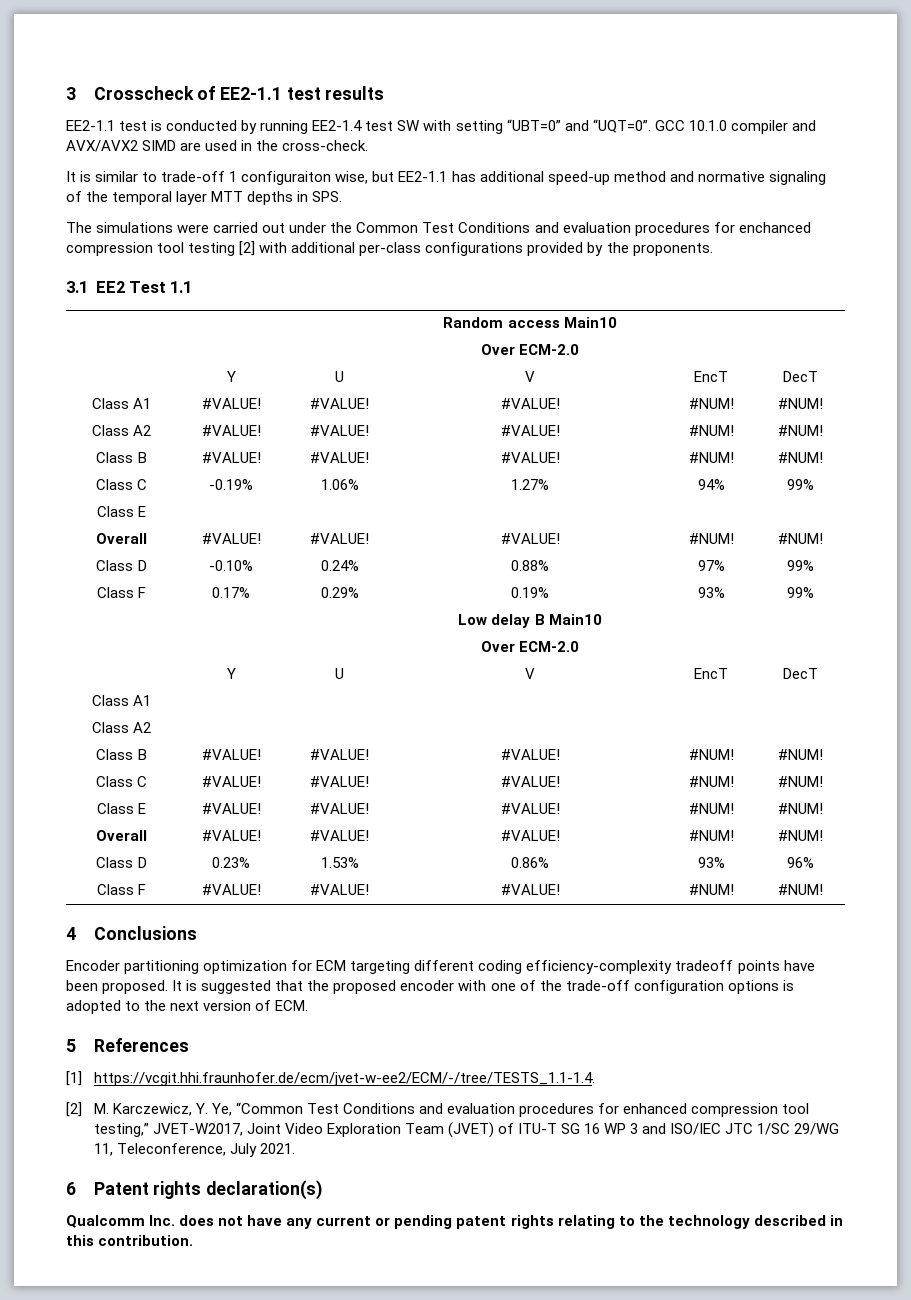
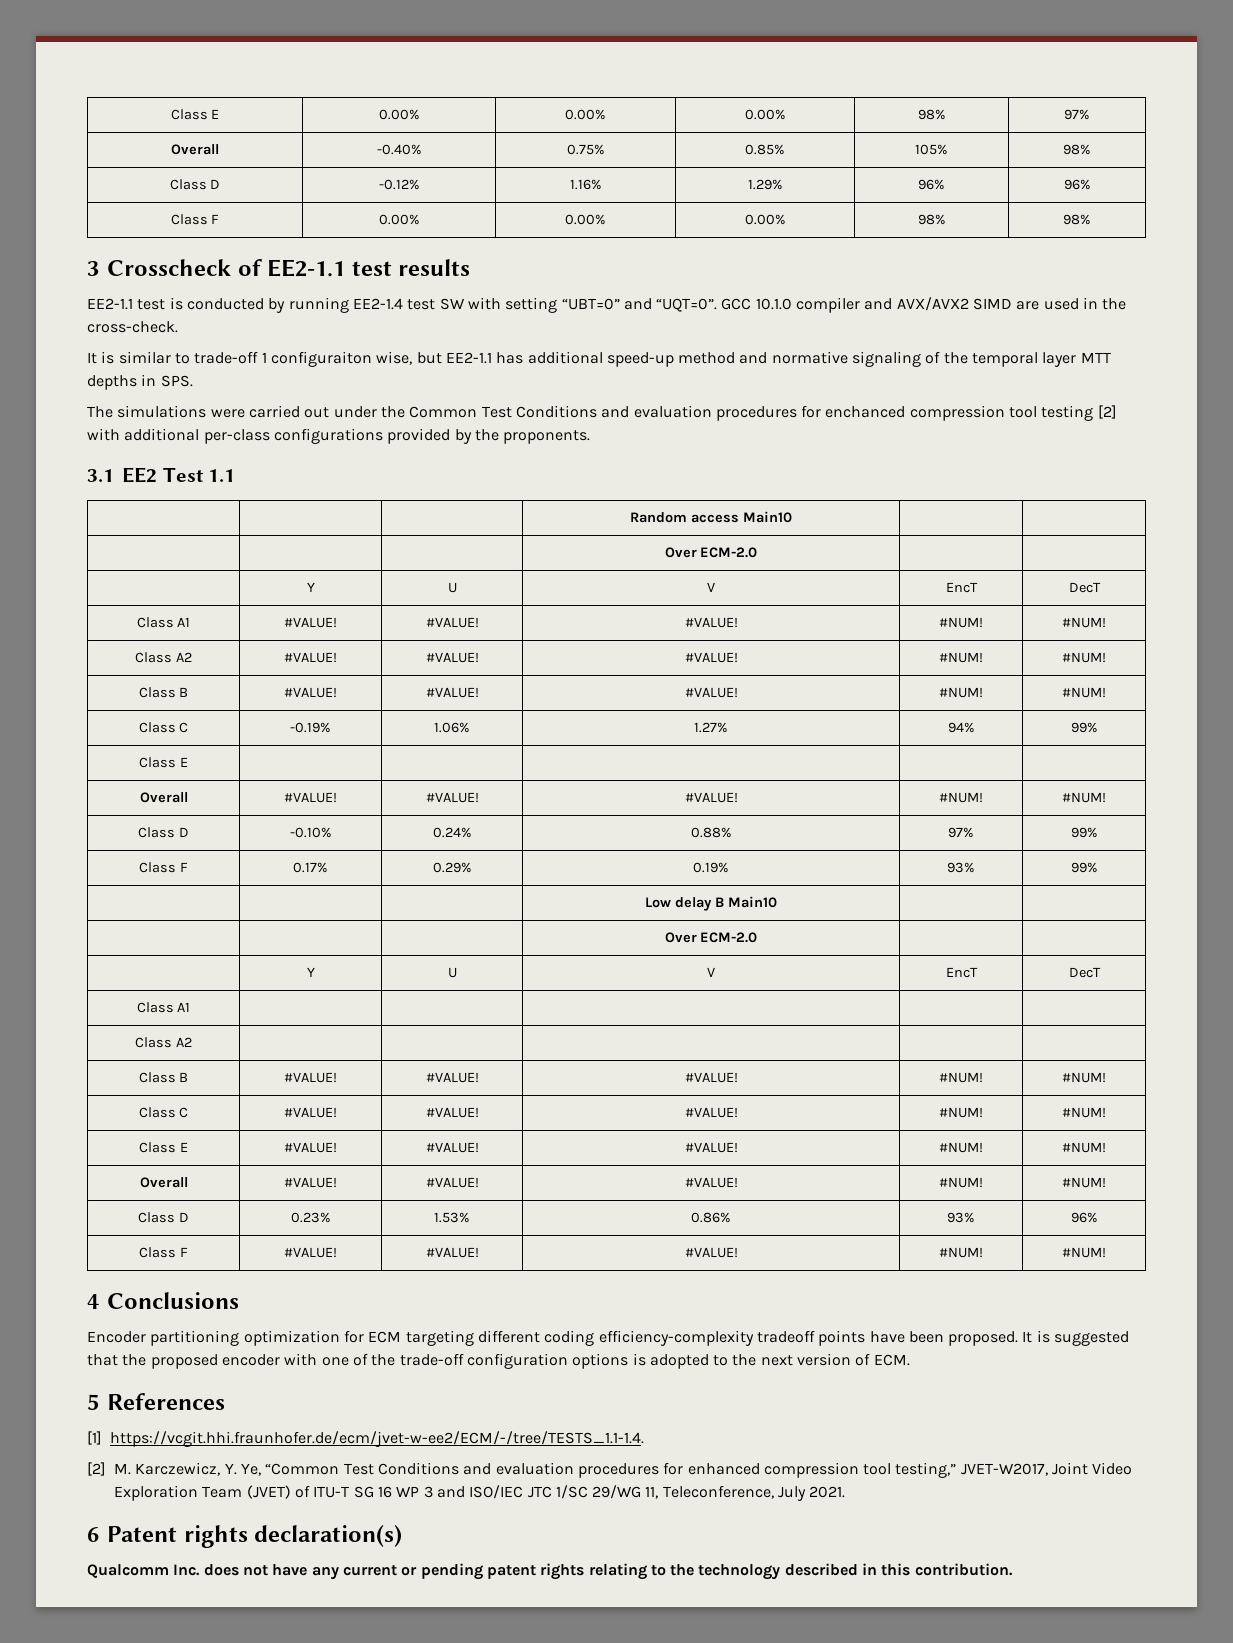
+ Class E | 0.00% | 0.00% | 0.00% | 98% | 97%
+ Overall | -0.40% | 0.75% | 0.85% | 105% | 98%
+ Class D | -0.12% | 1.16% | 1.29% | 96% | 96%
+ Class F | 0.00% | 0.00% | 0.00% | 98% | 98%

